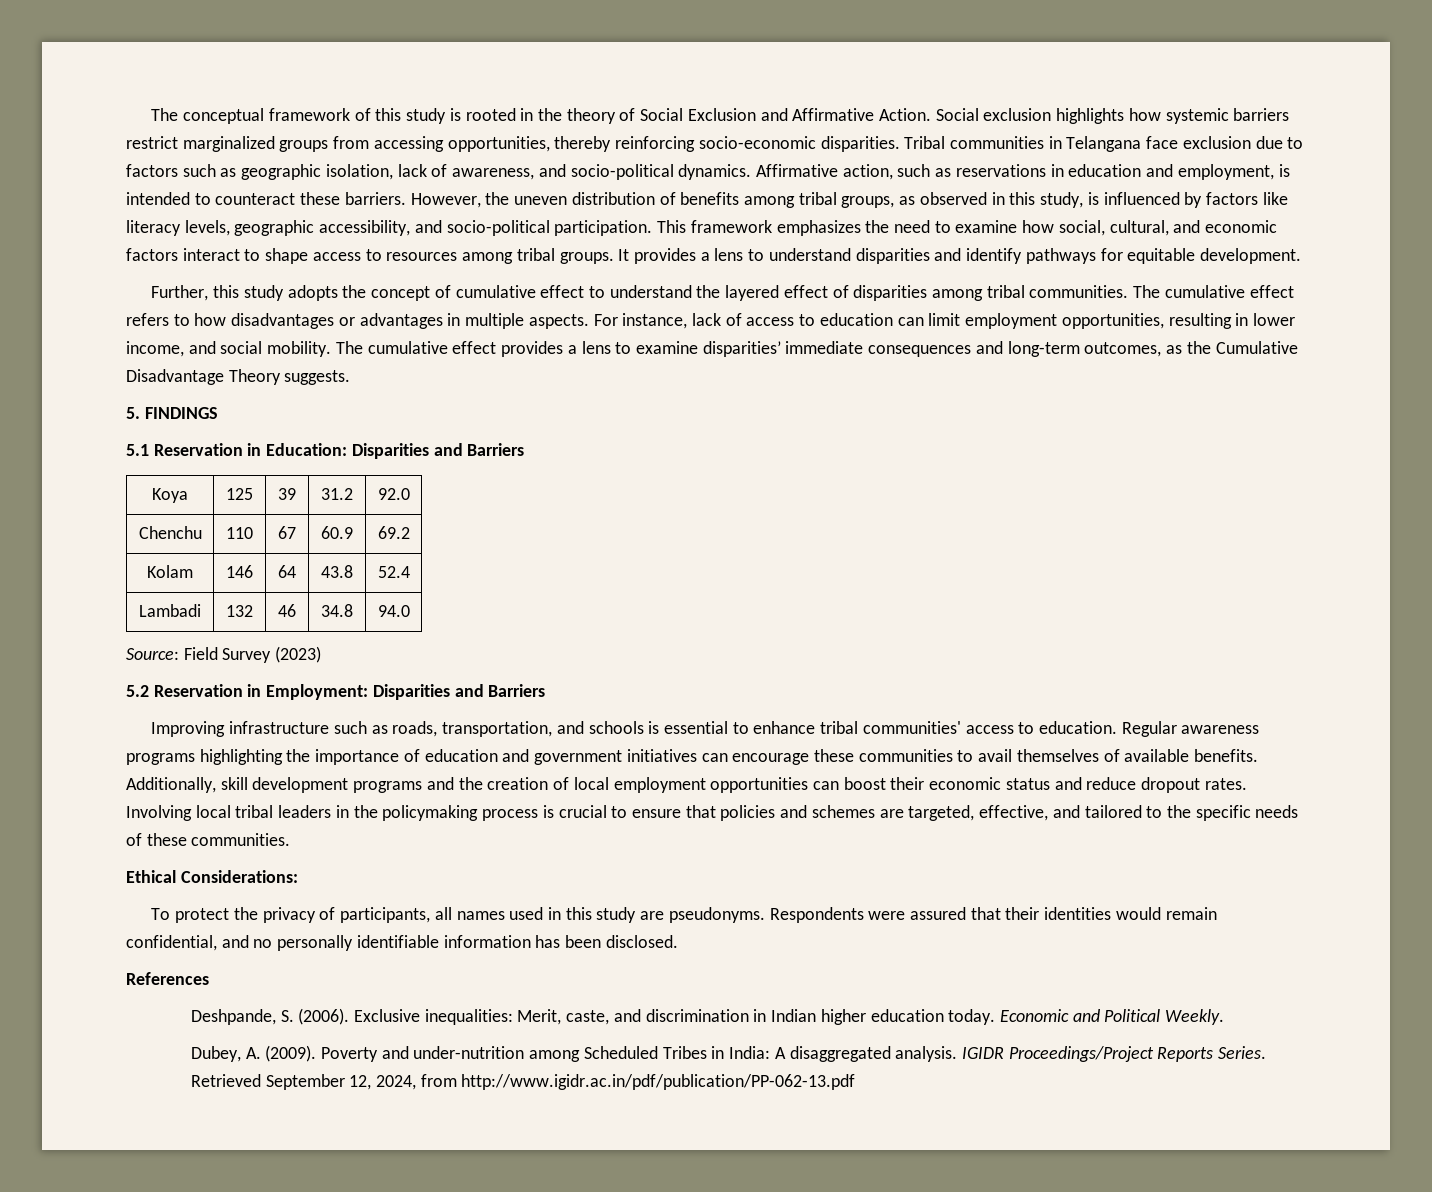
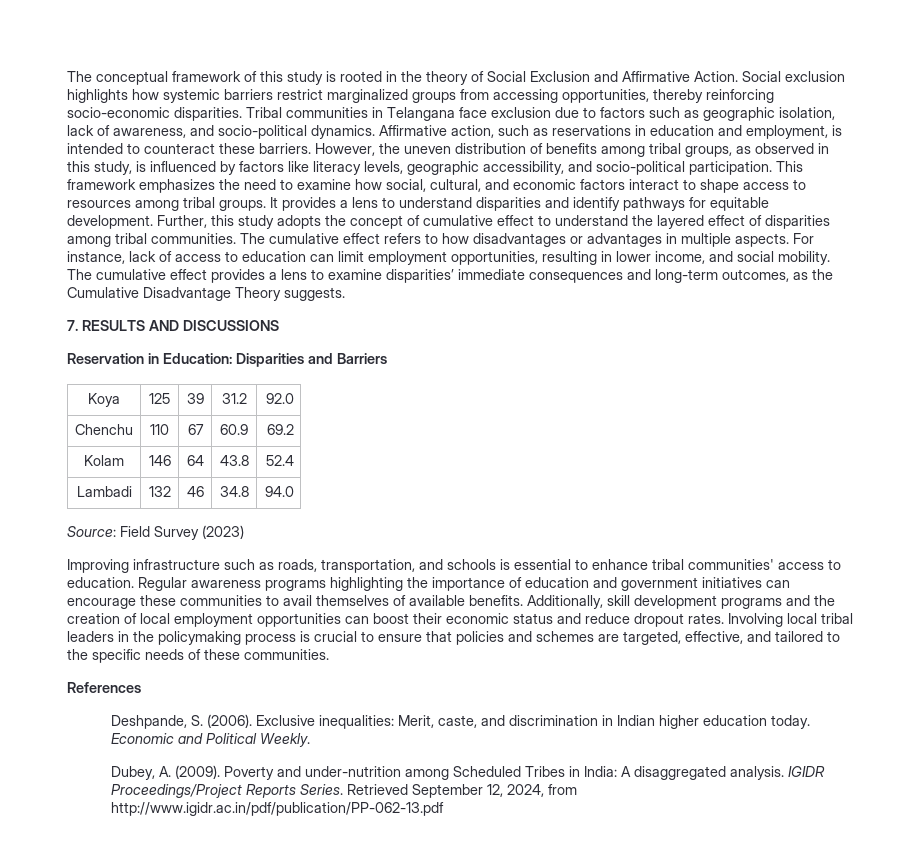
- It provides a lens to understand disparities and identify pathways for equitable development.
- Further, this study adopts the concept of cumulative effect to understand the layered effect of disparities among tribal communities.
+ It provides a lens to understand disparities and identify pathways for equitable development. Further, this study adopts the concept of cumulative effect to understand the layered effect of disparities among tribal communities.
- 5. FINDINGS
- 5.1 Reservation in Education: Disparities and Barriers
+ 7. RESULTS AND DISCUSSIONS
+ Reservation in Education: Disparities and Barriers
- 5.2 Reservation in Employment: Disparities and Barriers
- Ethical Considerations:
- To protect the privacy of participants, all names used in this study are pseudonyms. Respondents were assured that their identities would remain confidential, and no personally identifiable information has been disclosed.

